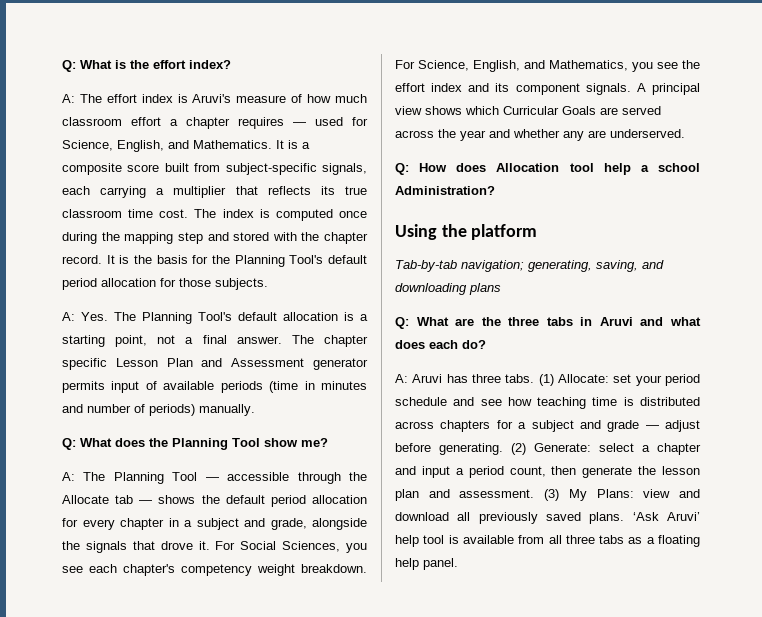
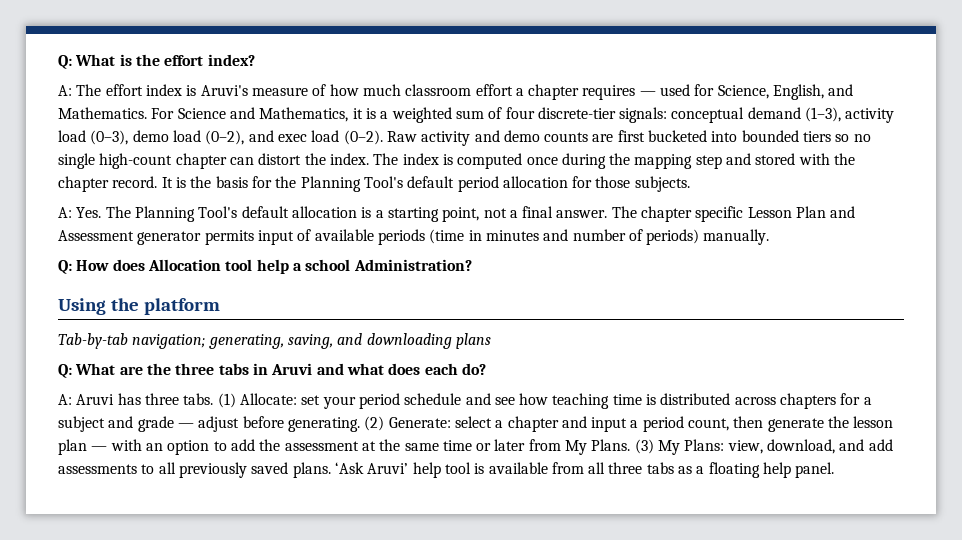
- It is a composite score built from subject-specific signals, each carrying a multiplier that reflects its true classroom time cost.
+ For Science and Mathematics, it is a weighted sum of four discrete-tier signals: conceptual demand (1–3), activity load (0–3), demo load (0–2), and exec load (0–2). Raw activity and demo counts are first bucketed into bounded tiers so no single high-count chapter can distort the index.
- Q: What does the Planning Tool show me?
- A: The Planning Tool — accessible through the Allocate tab — shows the default period allocation for every chapter in a subject and grade, alongside the signals that drove it. For Social Sciences, you see each chapter's competency weight breakdown. For Science, English, and Mathematics, you see the effort index and its component signals. A principal view shows which Curricular Goals are served across the year and whether any are underserved.
- (2) Generate: select a chapter and input a period count, then generate the lesson plan and assessment. (3) My Plans: view and download all previously saved plans.
+ (2) Generate: select a chapter and input a period count, then generate the lesson plan — with an option to add the assessment at the same time or later from My Plans. (3) My Plans: view, download, and add assessments to all previously saved plans.

